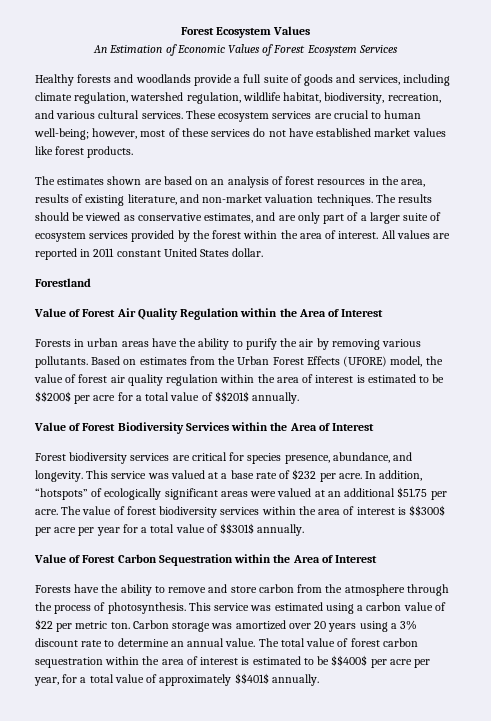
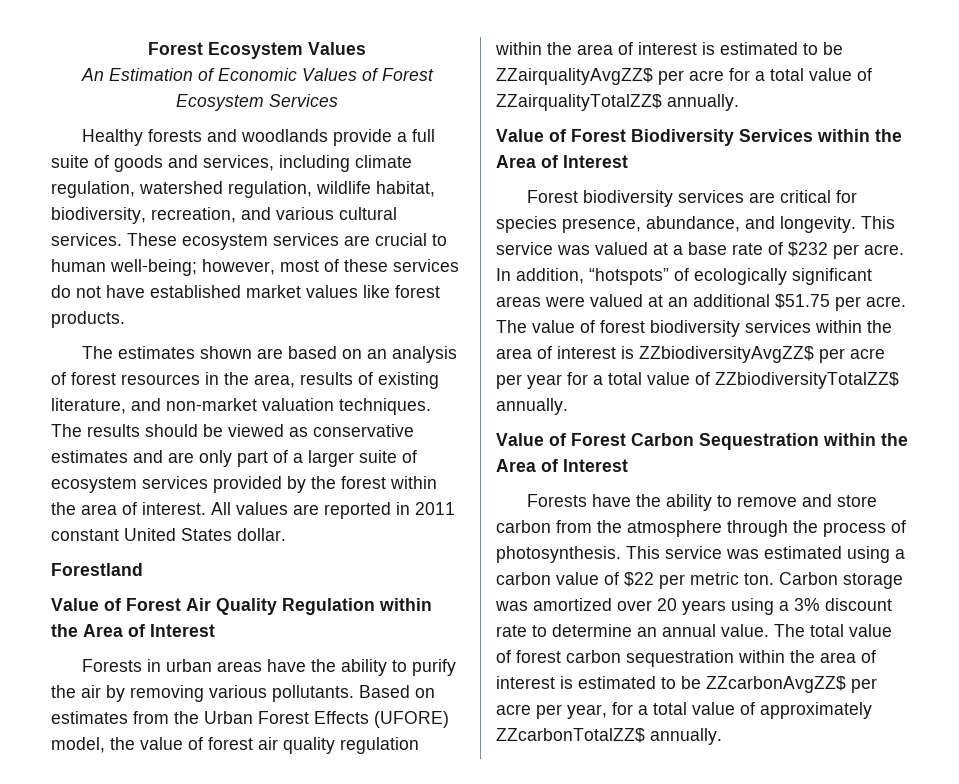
- The results should be viewed as conservative estimates, and are only part of a larger suite of ecosystem services provided by the forest within the area of interest.
+ The results should be viewed as conservative estimates and are only part of a larger suite of ecosystem services provided by the forest within the area of interest.
- Based on estimates from the Urban Forest Effects (UFORE) model, the value of forest air quality regulation within the area of interest is estimated to be $$200$ per acre for a total value of $$201$ annually.
+ Based on estimates from the Urban Forest Effects (UFORE) model, the value of forest air quality regulation within the area of interest is estimated to be ZZairqualityAvgZZ$ per acre for a total value of ZZairqualityTotalZZ$ annually.
- The value of forest biodiversity services within the area of interest is $$300$ per acre per year for a total value of $$301$ annually.
+ The value of forest biodiversity services within the area of interest is ZZbiodiversityAvgZZ$ per acre per year for a total value of ZZbiodiversityTotalZZ$ annually.
- The total value of forest carbon sequestration within the area of interest is estimated to be $$400$ per acre per year, for a total value of approximately $$401$ annually.
+ The total value of forest carbon sequestration within the area of interest is estimated to be ZZcarbonAvgZZ$ per acre per year, for a total value of approximately ZZcarbonTotalZZ$ annually.

